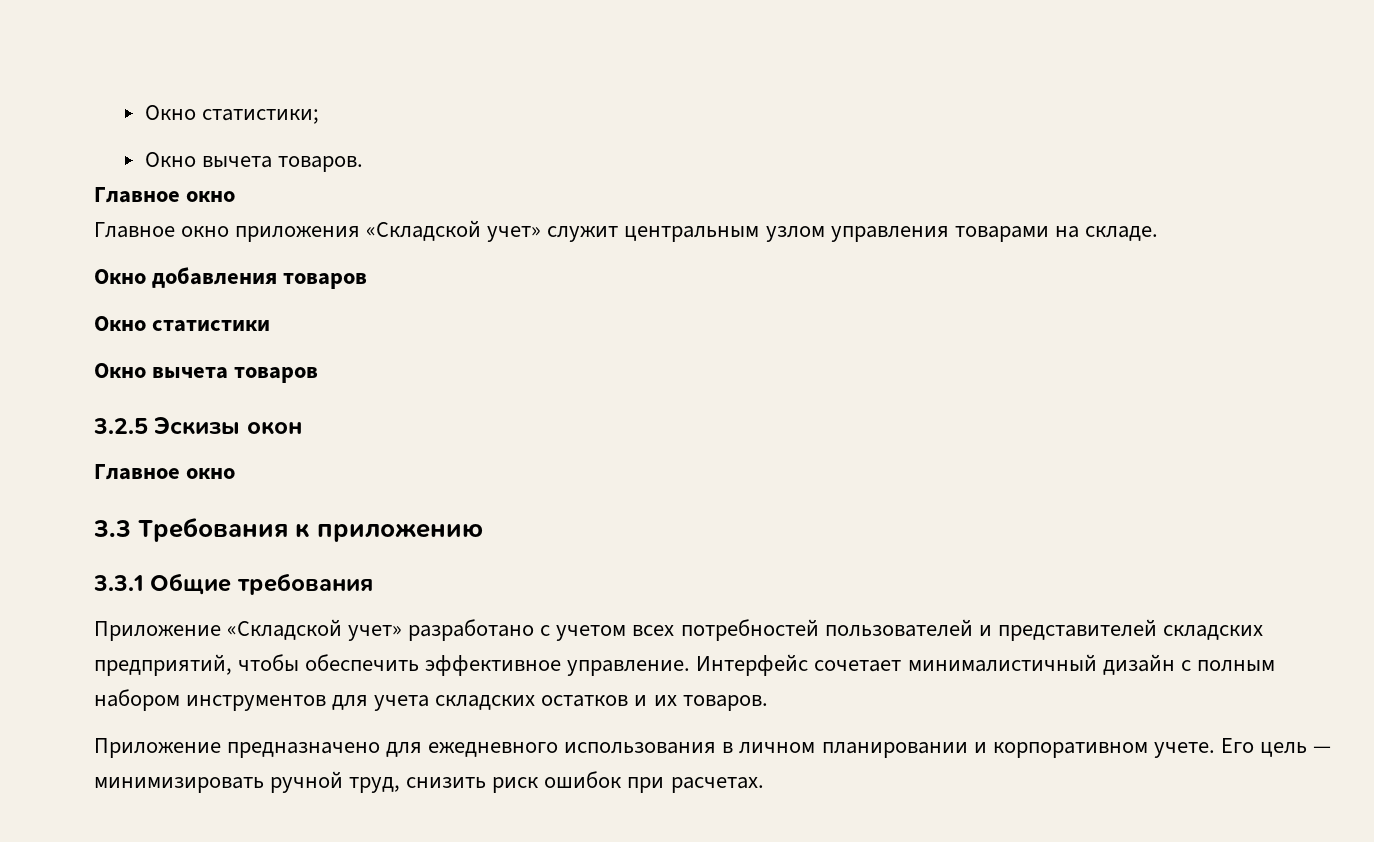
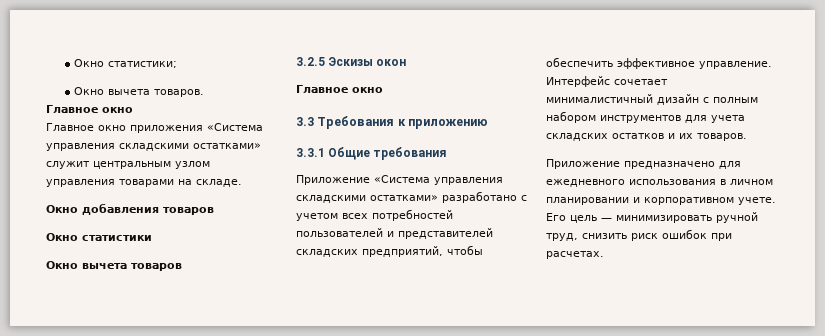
- Главное окно приложения «Складской учет» служит центральным узлом управления товарами на складе.
+ Главное окно приложения «Система управления складскими остатками» служит центральным узлом управления товарами на складе.
- Приложение «Складской учет» разработано с учетом всех потребностей пользователей и представителей складских предприятий, чтобы обеспечить эффективное управление.
+ Приложение «Система управления складскими остатками» разработано с учетом всех потребностей пользователей и представителей складских предприятий, чтобы обеспечить эффективное управление.

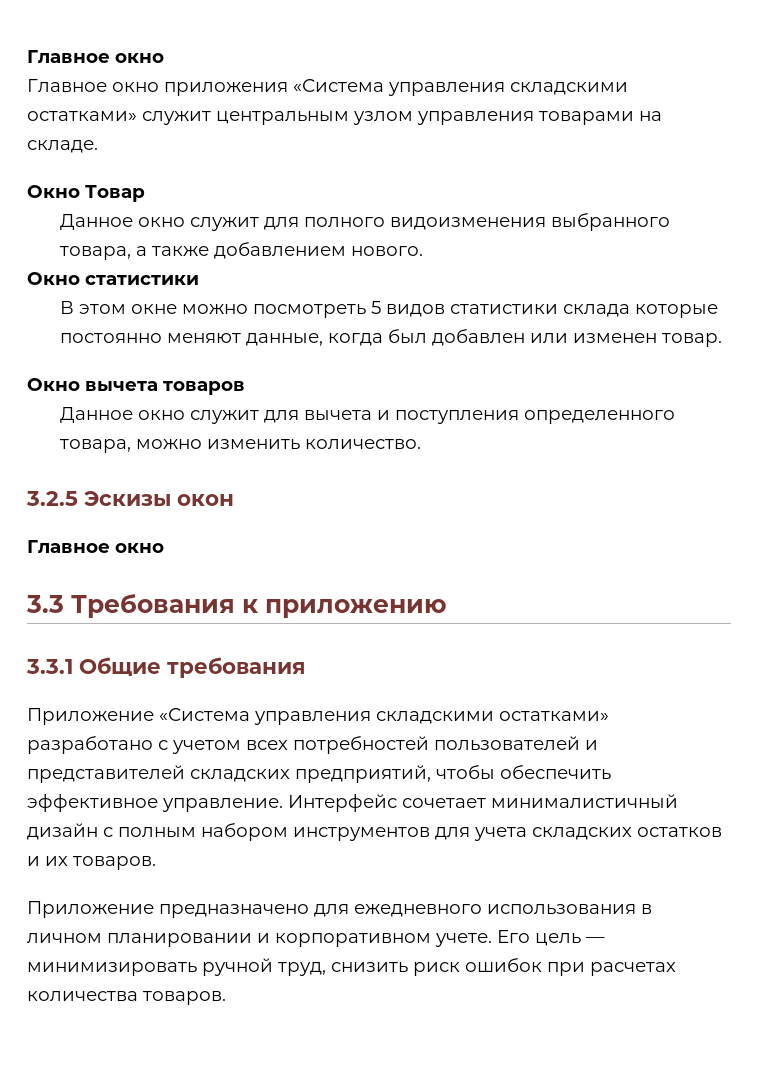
- Окно статистики;
- Окно вычета товаров.
- Окно добавления товаров
+ Окно Товар
+ Данное окно служит для полного видоизменения выбранного товара, а также добавлением нового.
  Окно статистики
+ В этом окне можно посмотреть 5 видов статистики склада которые постоянно меняют данные, когда был добавлен или изменен товар.
  Окно вычета товаров
+ Данное окно служит для вычета и поступления определенного товара, можно изменить количество.
- Его цель — минимизировать ручной труд, снизить риск ошибок при расчетах.
+ Его цель — минимизировать ручной труд, снизить риск ошибок при расчетах количества товаров.

